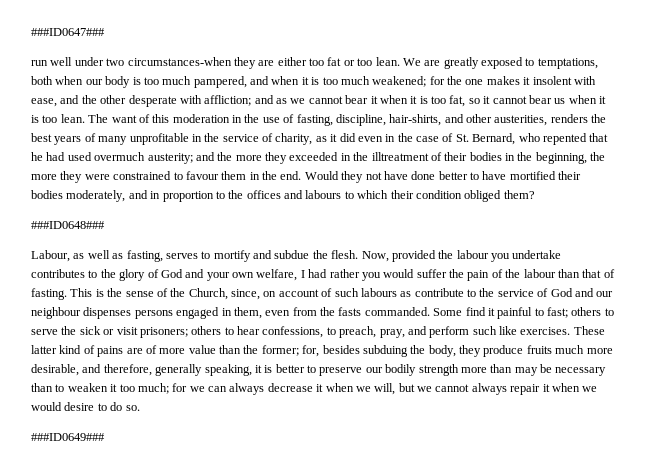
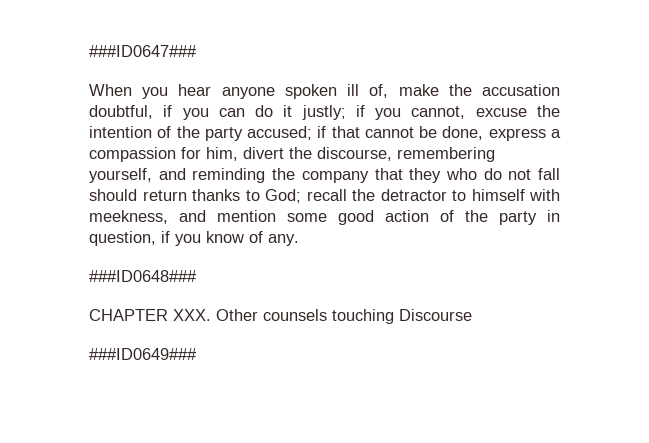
- run well under two circumstances-when they are either too fat or too lean. We are greatly exposed to temptations, both when our body is too much pampered, and when it is too much weakened; for the one makes it insolent with ease, and the other desperate with affliction; and as we cannot bear it when it is too fat, so it cannot bear us when it is too lean. The want of this moderation in the use of fasting, discipline, hair-shirts, and other austerities, renders the best years of many unprofitable in the service of charity, as it did even in the case of St. Bernard, who repented that he had used overmuch austerity; and the more they exceeded in the illtreatment of their bodies in the beginning, the more they were constrained to favour them in the end. Would they not have done better to have mortified their bodies moderately, and in proportion to the offices and labours to which their condition obliged them?
+ When you hear anyone spoken ill of, make the accusation doubtful, if you can do it justly; if you cannot, excuse the intention of the party accused; if that cannot be done, express a compassion for him, divert the discourse, remembering yourself, and reminding the company that they who do not fall should return thanks to God; recall the detractor to himself with meekness, and mention some good action of the party in question, if you know of any.
  ###ID0648###
- Labour, as well as fasting, serves to mortify and subdue the flesh. Now, provided the labour you undertake contributes to the glory of God and your own welfare, I had rather you would suffer the pain of the labour than that of fasting. This is the sense of the Church, since, on account of such labours as contribute to the service of God and our neighbour dispenses persons engaged in them, even from the fasts commanded. Some find it painful to fast; others to serve the sick or visit prisoners; others to hear confessions, to preach, pray, and perform such like exercises. These latter kind of pains are of more value than the former; for, besides subduing the body, they produce fruits much more desirable, and therefore, generally speaking, it is better to preserve our bodily strength more than may be necessary than to weaken it too much; for we can always decrease it when we will, but we cannot always repair it when we would desire to do so.
+ CHAPTER XXX. Other counsels touching Discourse

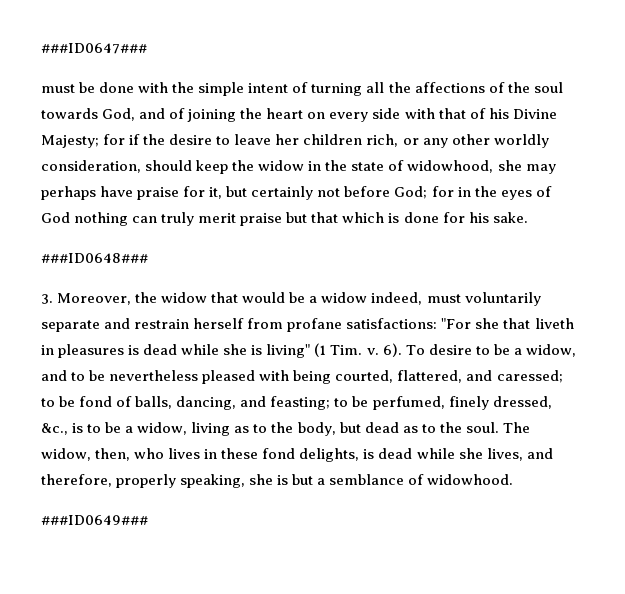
- When you hear anyone spoken ill of, make the accusation doubtful, if you can do it justly; if you cannot, excuse the intention of the party accused; if that cannot be done, express a compassion for him, divert the discourse, remembering yourself, and reminding the company that they who do not fall should return thanks to God; recall the detractor to himself with meekness, and mention some good action of the party in question, if you know of any.
+ must be done with the simple intent of turning all the affections of the soul towards God, and of joining the heart on every side with that of his Divine Majesty; for if the desire to leave her children rich, or any other worldly consideration, should keep the widow in the state of widowhood, she may perhaps have praise for it, but certainly not before God; for in the eyes of God nothing can truly merit praise but that which is done for his sake.
  ###ID0648###
- CHAPTER XXX. Other counsels touching Discourse
+ 3. Moreover, the widow that would be a widow indeed, must voluntarily separate and restrain herself from profane satisfactions: "For she that liveth in pleasures is dead while she is living" (1 Tim. v. 6). To desire to be a widow, and to be nevertheless pleased with being courted, flattered, and caressed; to be fond of balls, dancing, and feasting; to be perfumed, finely dressed, &c., is to be a widow, living as to the body, but dead as to the soul. The widow, then, who lives in these fond delights, is dead while she lives, and therefore, properly speaking, she is but a semblance of widowhood.

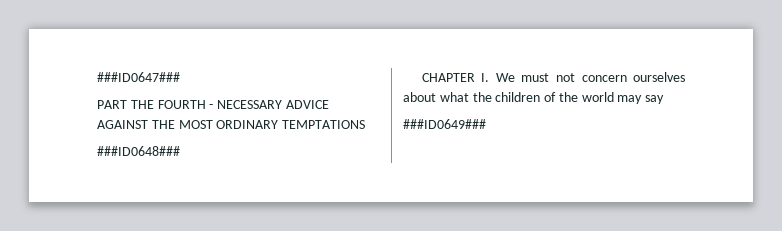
- must be done with the simple intent of turning all the affections of the soul towards God, and of joining the heart on every side with that of his Divine Majesty; for if the desire to leave her children rich, or any other worldly consideration, should keep the widow in the state of widowhood, she may perhaps have praise for it, but certainly not before God; for in the eyes of God nothing can truly merit praise but that which is done for his sake.
+ PART THE FOURTH - NECESSARY ADVICE AGAINST THE MOST ORDINARY TEMPTATIONS
  ###ID0648###
- 3. Moreover, the widow that would be a widow indeed, must voluntarily separate and restrain herself from profane satisfactions: "For she that liveth in pleasures is dead while she is living" (1 Tim. v. 6). To desire to be a widow, and to be nevertheless pleased with being courted, flattered, and caressed; to be fond of balls, dancing, and feasting; to be perfumed, finely dressed, &c., is to be a widow, living as to the body, but dead as to the soul. The widow, then, who lives in these fond delights, is dead while she lives, and therefore, properly speaking, she is but a semblance of widowhood.
+ CHAPTER I. We must not concern ourselves about what the children of the world may say

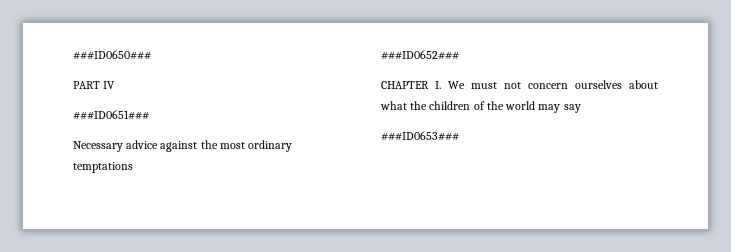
- ###ID0647###
+ ###ID0650###
- PART THE FOURTH - NECESSARY ADVICE AGAINST THE MOST ORDINARY TEMPTATIONS
- ###ID0648###
+ PART IV
+ ###ID0651###
+ Necessary advice against the most ordinary temptations
+ ###ID0652###
- ###ID0649###
+ ###ID0653###

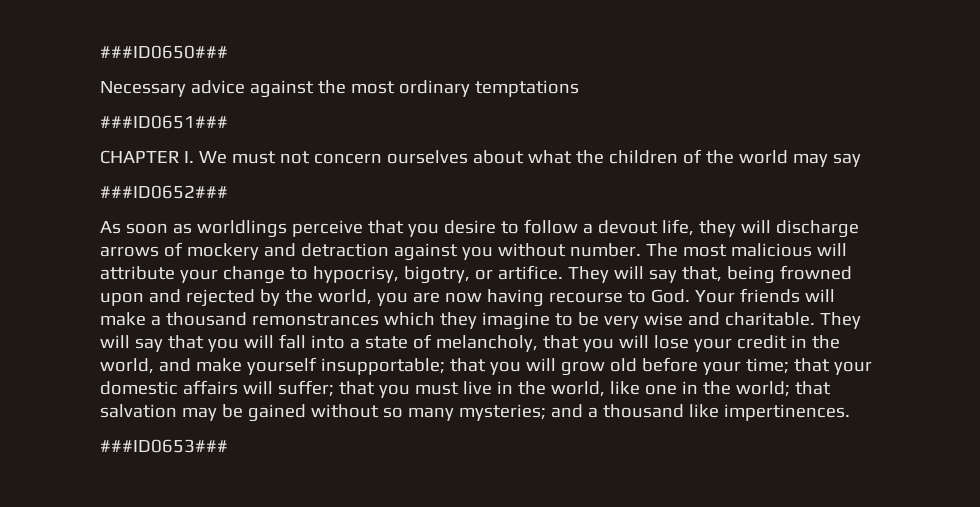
- PART IV
- ###ID0651###
- ###ID0652###
+ ###ID0651###
+ ###ID0652###
+ As soon as worldlings perceive that you desire to follow a devout life, they will discharge arrows of mockery and detraction against you without number. The most malicious will attribute your change to hypocrisy, bigotry, or artifice. They will say that, being frowned upon and rejected by the world, you are now having recourse to God. Your friends will make a thousand remonstrances which they imagine to be very wise and charitable. They will say that you will fall into a state of melancholy, that you will lose your credit in the world, and make yourself insupportable; that you will grow old before your time; that your domestic affairs will suffer; that you must live in the world, like one in the world; that salvation may be gained without so many mysteries; and a thousand like impertinences.

